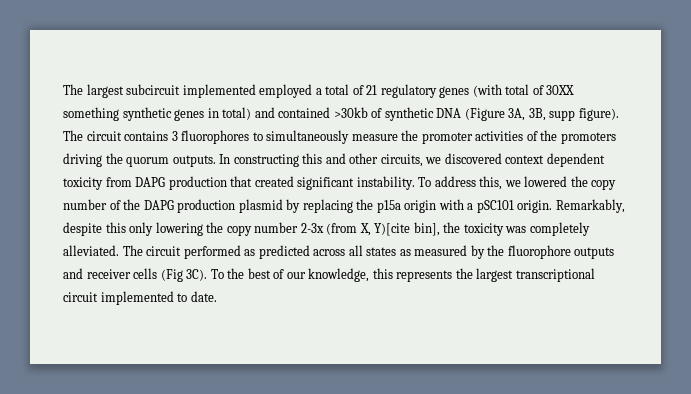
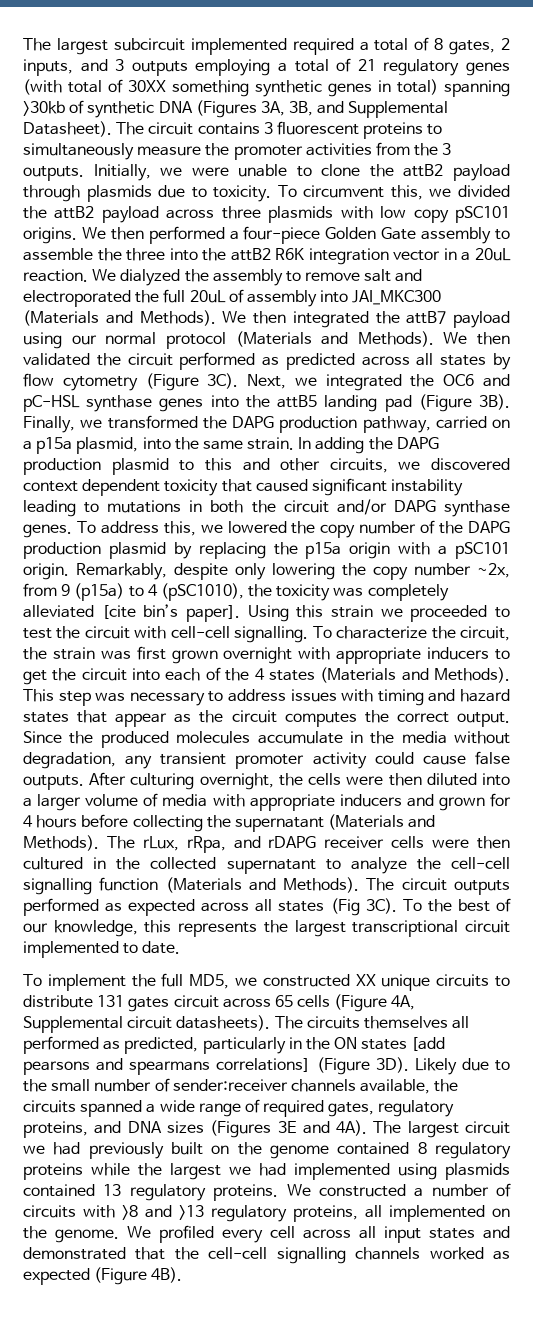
- The largest subcircuit implemented employed a total of 21 regulatory genes (with total of 30XX something synthetic genes in total) and contained >30kb of synthetic DNA (Figure 3A, 3B, supp figure).
+ The largest subcircuit implemented required a total of 8 gates, 2 inputs, and 3 outputs employing a total of 21 regulatory genes (with total of 30XX something synthetic genes in total) spanning >30kb of synthetic DNA (Figures 3A, 3B, and Supplemental Datasheet).
- The circuit contains 3 fluorophores to simultaneously measure the promoter activities of the promoters driving the quorum outputs. In constructing this and other circuits, we discovered context dependent toxicity from DAPG production that created significant instability.
+ The circuit contains 3 fluorescent proteins to simultaneously measure the promoter activities from the 3 outputs. Initially, we were unable to clone the attB2 payload through plasmids due to toxicity. To circumvent this, we divided the attB2 payload across three plasmids with low copy pSC101 origins. We then performed a four-piece Golden Gate assembly to assemble the three into the attB2 R6K integration vector in a 20uL reaction. We dialyzed the assembly to remove salt and electroporated the full 20uL of assembly into JAI_MKC300 (Materials and Methods). We then integrated the attB7 payload using our normal protocol (Materials and Methods). We then validated the circuit performed as predicted across all states by flow cytometry (Figure 3C). Next, we integrated the OC6 and pC-HSL synthase genes into the attB5 landing pad (Figure 3B). Finally, we transformed the DAPG production pathway, carried on a p15a plasmid, into the same strain. In adding the DAPG production plasmid to this and other circuits, we discovered context dependent toxicity that caused significant instability leading to mutations in both the circuit and/or DAPG synthase genes.
- Remarkably, despite this only lowering the copy number 2-3x (from X, Y)[cite bin], the toxicity was completely alleviated. The circuit performed as predicted across all states as measured by the fluorophore outputs and receiver cells (Fig 3C).
+ Remarkably, despite only lowering the copy number ~2x, from 9 (p15a) to 4 (pSC1010), the toxicity was completely alleviated [cite bin’s paper]. Using this strain we proceeded to test the circuit with cell-cell signalling. To characterize the circuit, the strain was first grown overnight with appropriate inducers to get the circuit into each of the 4 states (Materials and Methods). This step was necessary to address issues with timing and hazard states that appear as the circuit computes the correct output. Since the produced molecules accumulate in the media without degradation, any transient promoter activity could cause false outputs. After culturing overnight, the cells were then diluted into a larger volume of media with appropriate inducers and grown for 4 hours before collecting the supernatant (Materials and Methods). The rLux, rRpa, and rDAPG receiver cells were then cultured in the collected supernatant to analyze the cell-cell signalling function (Materials and Methods). The circuit outputs performed as expected across all states (Fig 3C).
+ To implement the full MD5, we constructed XX unique circuits to distribute 131 gates circuit across 65 cells (Figure 4A, Supplemental circuit datasheets). The circuits themselves all performed as predicted, particularly in the ON states [add pearsons and spearmans correlations] (Figure 3D). Likely due to the small number of sender:receiver channels available, the circuits spanned a wide range of required gates, regulatory proteins, and DNA sizes (Figures 3E and 4A). The largest circuit we had previously built on the genome contained 8 regulatory proteins while the largest we had implemented using plasmids contained 13 regulatory proteins. We constructed a number of circuits with >8 and >13 regulatory proteins, all implemented on the genome. We profiled every cell across all input states and demonstrated that the cell-cell signalling channels worked as expected (Figure 4B).

